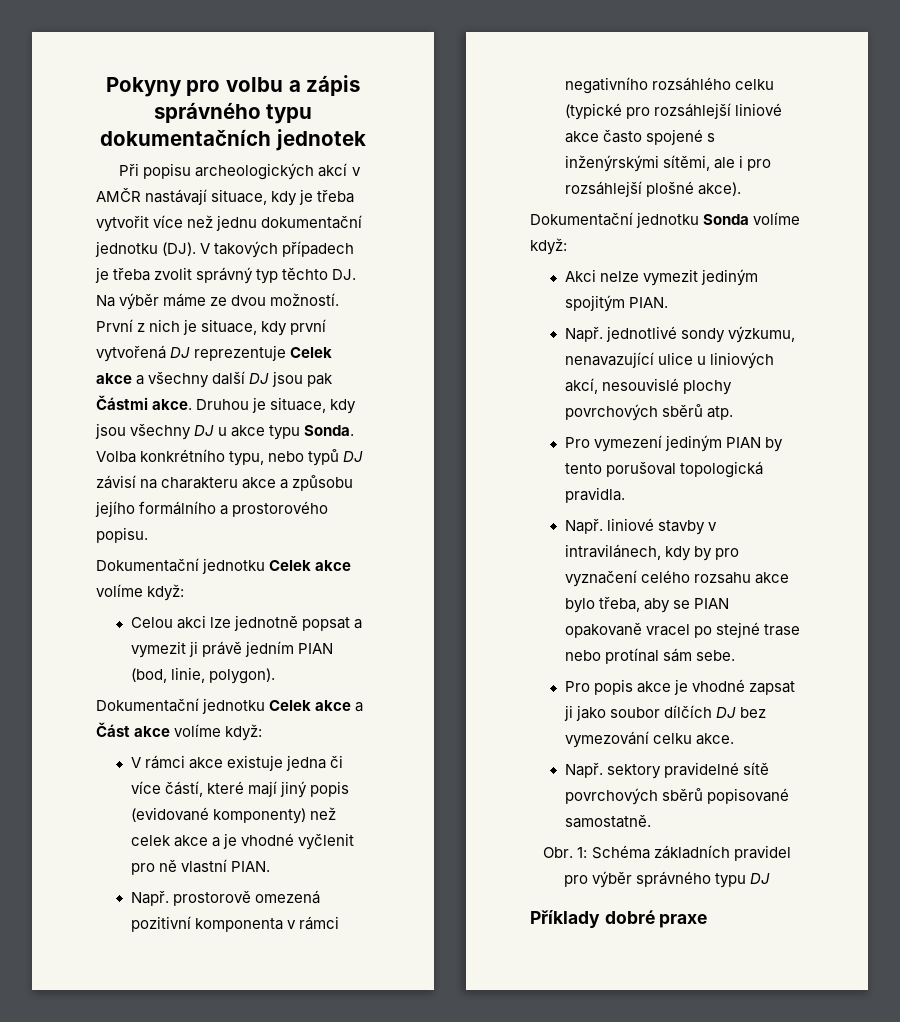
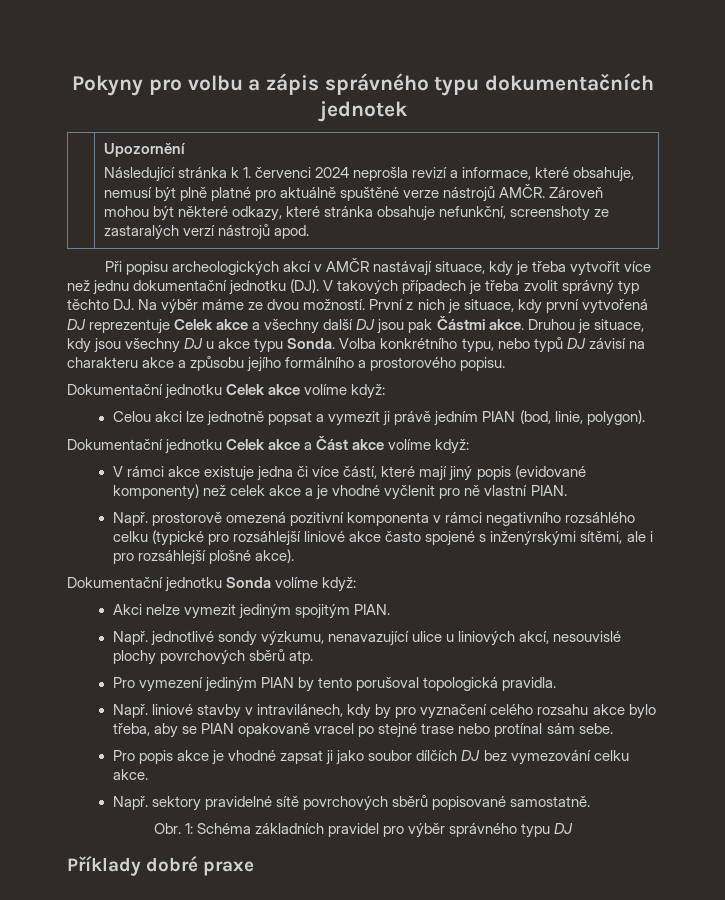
+ | Upozornění
+ Následující stránka k 1. červenci 2024 neprošla revizí a informace, které obsahuje, nemusí být plně platné pro aktuálně spuštěné verze nástrojů AMČR. Zároveň mohou být některé odkazy, které stránka obsahuje nefunkční, screenshoty ze zastaralých verzí nástrojů apod.

